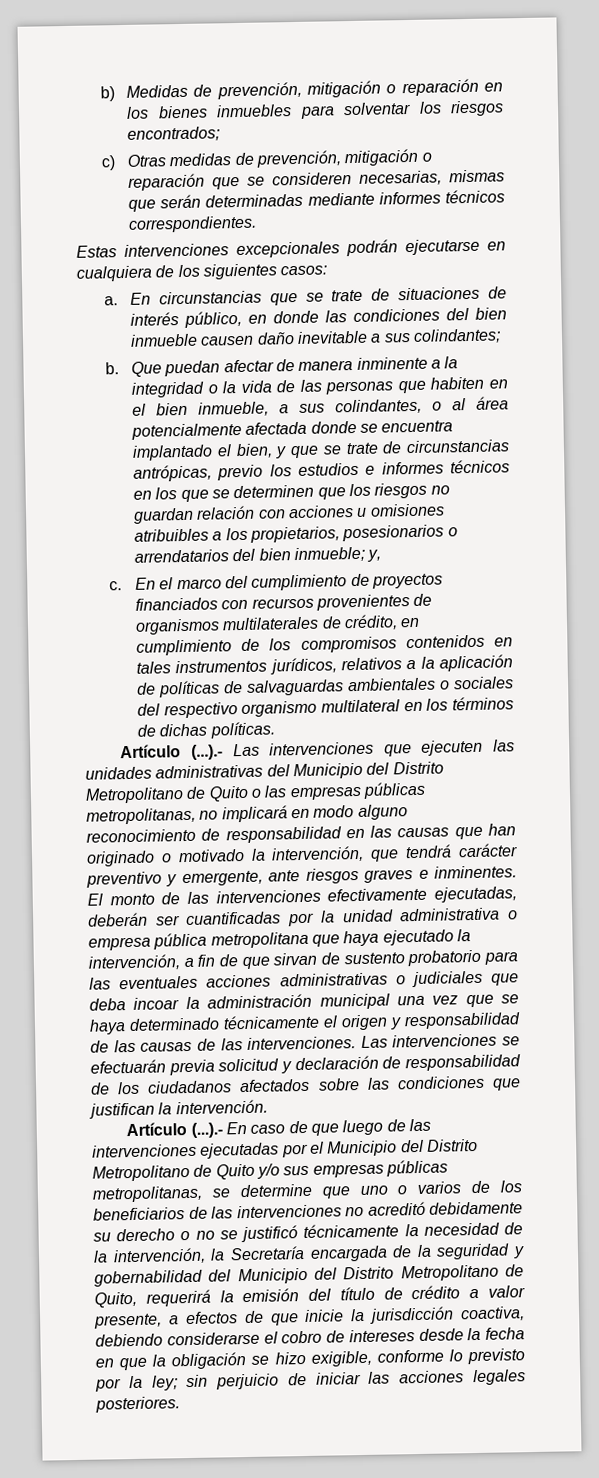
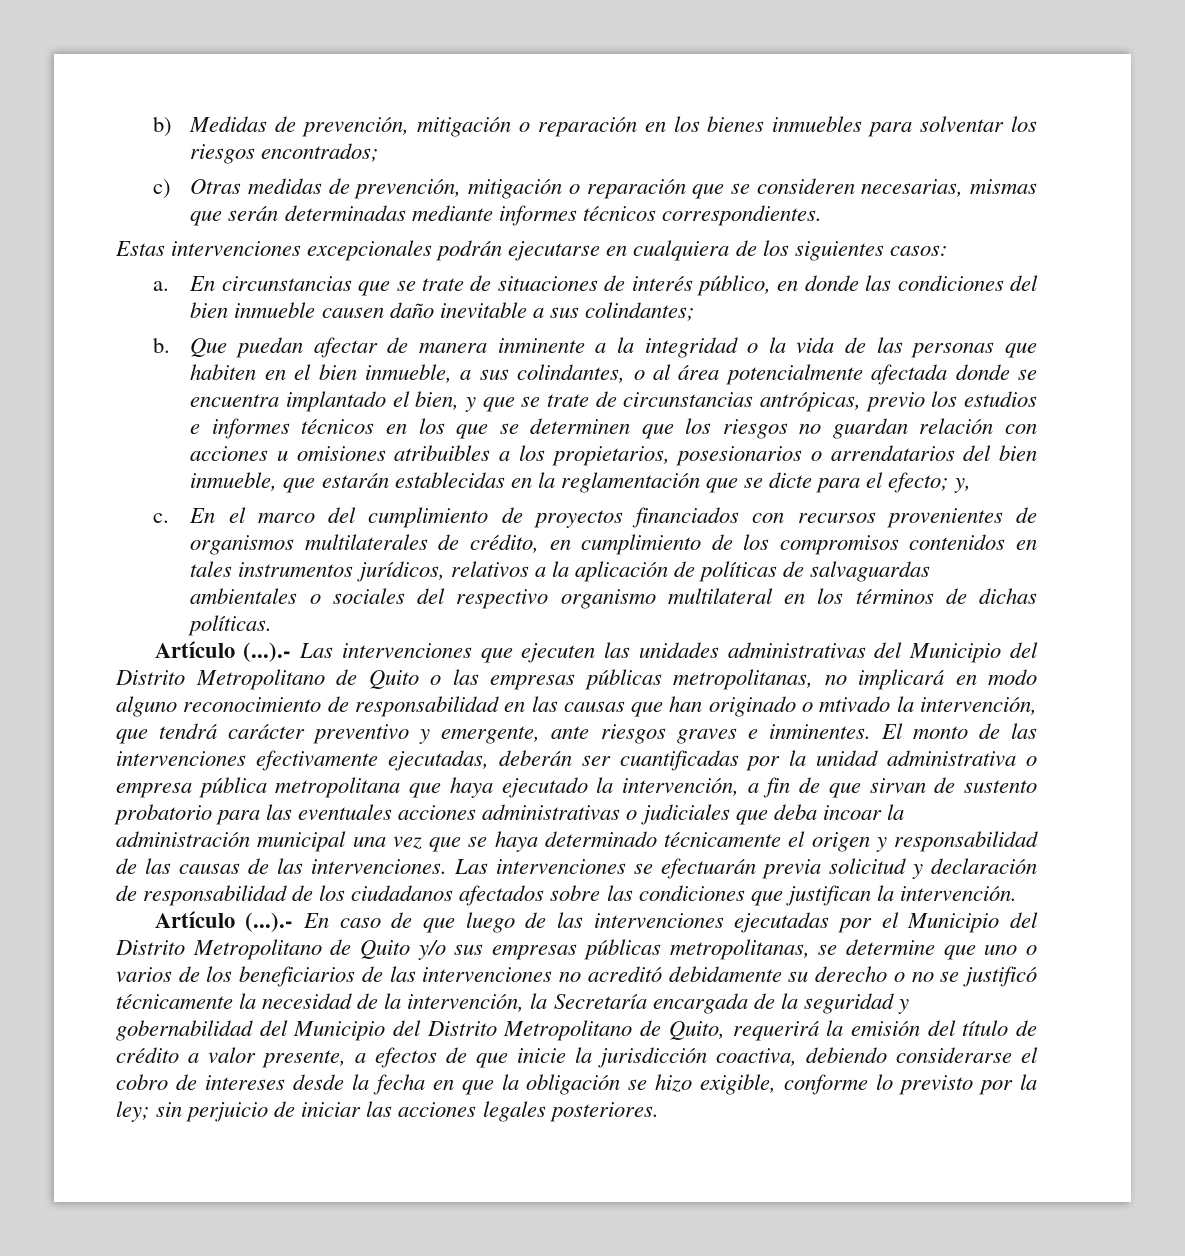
- Que puedan afectar de manera inminente a la integridad o la vida de las personas que habiten en el bien inmueble, a sus colindantes, o al área potencialmente afectada donde se encuentra implantado el bien, y que se trate de circunstancias antrópicas, previo los estudios e informes técnicos en los que se determinen que los riesgos no guardan relación con acciones u omisiones atribuibles a los propietarios, posesionarios o arrendatarios del bien inmueble;
+ Que puedan afectar de manera inminente a la integridad o la vida de las personas que habiten en el bien inmueble, a sus colindantes, o al área potencialmente afectada donde se encuentra implantado el bien, y que se trate de circunstancias antrópicas, previo los estudios e informes técnicos en los que se determinen que los riesgos no guardan relación con acciones u omisiones atribuibles a los propietarios, posesionarios o arrendatarios del bien inmueble, que estarán establecidas en la reglamentación que se dicte para el efecto;
- Artículo (...).- Las intervenciones que ejecuten las unidades administrativas del Municipio del Distrito Metropolitano de Quito o las empresas públicas metropolitanas, no implicará en modo alguno reconocimiento de responsabilidad en las causas que han originado o motivado la intervención, que tendrá carácter preventivo y emergente, ante riesgos graves e inminentes.
+ Artículo (...).- Las intervenciones que ejecuten las unidades administrativas del Municipio del Distrito Metropolitano de Quito o las empresas públicas metropolitanas, no implicará en modo alguno reconocimiento de responsabilidad en las causas que han originado o mtivado la intervención, que tendrá carácter preventivo y emergente, ante riesgos graves e inminentes.

